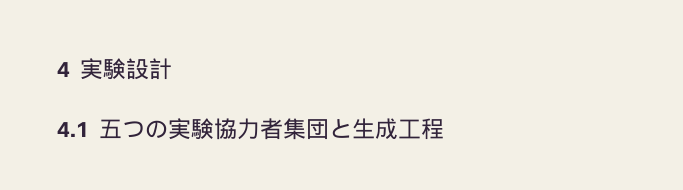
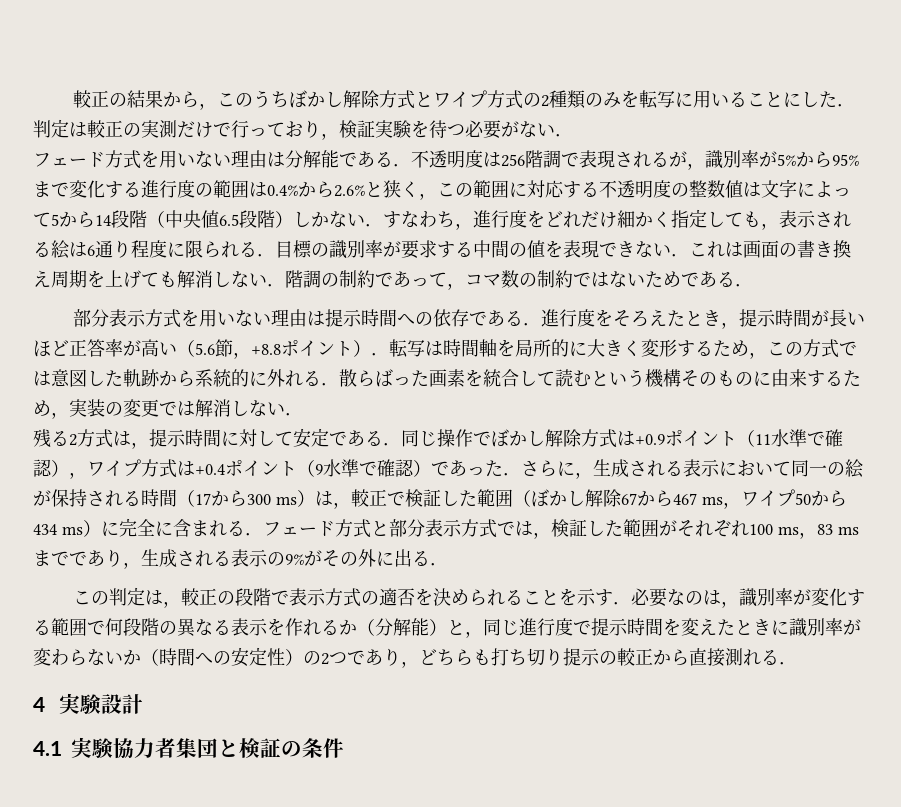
+ 較正の結果から，このうちぼかし解除方式とワイプ方式の2種類のみを転写に用いることにした．判定は較正の実測だけで行っており，検証実験を待つ必要がない．
+ フェード方式を用いない理由は分解能である．不透明度は256階調で表現されるが，識別率が5%から95%まで変化する進行度の範囲は0.4%から2.6%と狭く，この範囲に対応する不透明度の整数値は文字によって5から14段階（中央値6.5段階）しかない．すなわち，進行度をどれだけ細かく指定しても，表示される絵は6通り程度に限られる．目標の識別率が要求する中間の値を表現できない．これは画面の書き換え周期を上げても解消しない．階調の制約であって，コマ数の制約ではないためである．
+ 部分表示方式を用いない理由は提示時間への依存である．進行度をそろえたとき，提示時間が長いほど正答率が高い（5.6節，+8.8ポイント）．転写は時間軸を局所的に大きく変形するため，この方式では意図した軌跡から系統的に外れる．散らばった画素を統合して読むという機構そのものに由来するため，実装の変更では解消しない．
+ 残る2方式は，提示時間に対して安定である．同じ操作でぼかし解除方式は+0.9ポイント（11水準で確認），ワイプ方式は+0.4ポイント（9水準で確認）であった．さらに，生成される表示において同一の絵が保持される時間（17から300 ms）は，較正で検証した範囲（ぼかし解除67から467 ms，ワイプ50から434 ms）に完全に含まれる．フェード方式と部分表示方式では，検証した範囲がそれぞれ100 ms，83 msまでであり，生成される表示の9%がその外に出る．
+ この判定は，較正の段階で表示方式の適否を決められることを示す．必要なのは，識別率が変化する範囲で何段階の異なる表示を作れるか（分解能）と，同じ進行度で提示時間を変えたときに識別率が変わらないか（時間への安定性）の2つであり，どちらも打ち切り提示の較正から直接測れる．
- 4.1五つの実験協力者集団と生成工程
+ 4.1実験協力者集団と検証の条件

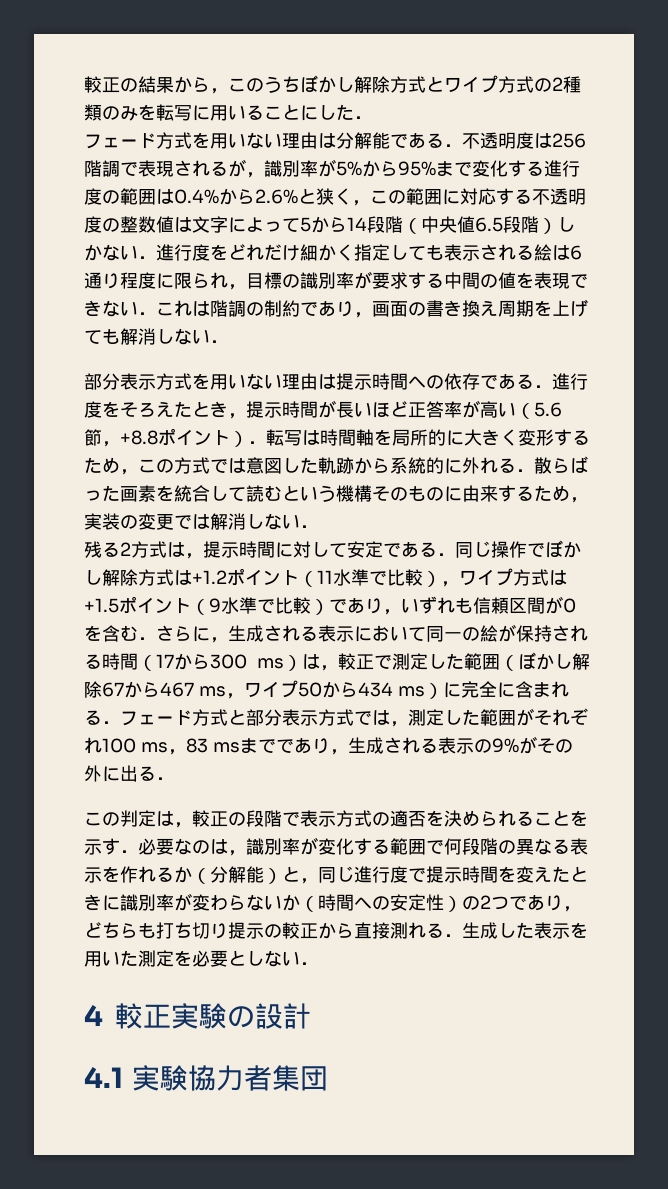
- 較正の結果から，このうちぼかし解除方式とワイプ方式の2種類のみを転写に用いることにした．判定は較正の実測だけで行っており，検証実験を待つ必要がない．
+ 較正の結果から，このうちぼかし解除方式とワイプ方式の2種類のみを転写に用いることにした．
- フェード方式を用いない理由は分解能である．不透明度は256階調で表現されるが，識別率が5%から95%まで変化する進行度の範囲は0.4%から2.6%と狭く，この範囲に対応する不透明度の整数値は文字によって5から14段階（中央値6.5段階）しかない．すなわち，進行度をどれだけ細かく指定しても，表示される絵は6通り程度に限られる．目標の識別率が要求する中間の値を表現できない．これは画面の書き換え周期を上げても解消しない．階調の制約であって，コマ数の制約ではないためである．
+ フェード方式を用いない理由は分解能である．不透明度は256階調で表現されるが，識別率が5%から95%まで変化する進行度の範囲は0.4%から2.6%と狭く，この範囲に対応する不透明度の整数値は文字によって5から14段階（中央値6.5段階）しかない．進行度をどれだけ細かく指定しても表示される絵は6通り程度に限られ，目標の識別率が要求する中間の値を表現できない．これは階調の制約であり，画面の書き換え周期を上げても解消しない．
- 残る2方式は，提示時間に対して安定である．同じ操作でぼかし解除方式は+0.9ポイント（11水準で確認），ワイプ方式は+0.4ポイント（9水準で確認）であった．さらに，生成される表示において同一の絵が保持される時間（17から300 ms）は，較正で検証した範囲（ぼかし解除67から467 ms，ワイプ50から434 ms）に完全に含まれる．フェード方式と部分表示方式では，検証した範囲がそれぞれ100 ms，83 msまでであり，生成される表示の9%がその外に出る．
+ 残る2方式は，提示時間に対して安定である．同じ操作でぼかし解除方式は+1.2ポイント（11水準で比較），ワイプ方式は+1.5ポイント（9水準で比較）であり，いずれも信頼区間が0を含む．さらに，生成される表示において同一の絵が保持される時間（17から300 ms）は，較正で測定した範囲（ぼかし解除67から467 ms，ワイプ50から434 ms）に完全に含まれる．フェード方式と部分表示方式では，測定した範囲がそれぞれ100 ms，83 msまでであり，生成される表示の9%がその外に出る．
- この判定は，較正の段階で表示方式の適否を決められることを示す．必要なのは，識別率が変化する範囲で何段階の異なる表示を作れるか（分解能）と，同じ進行度で提示時間を変えたときに識別率が変わらないか（時間への安定性）の2つであり，どちらも打ち切り提示の較正から直接測れる．
+ この判定は，較正の段階で表示方式の適否を決められることを示す．必要なのは，識別率が変化する範囲で何段階の異なる表示を作れるか（分解能）と，同じ進行度で提示時間を変えたときに識別率が変わらないか（時間への安定性）の2つであり，どちらも打ち切り提示の較正から直接測れる．生成した表示を用いた測定を必要としない．
- 4実験設計
+ 4較正実験の設計
- 4.1実験協力者集団と検証の条件
+ 4.1実験協力者集団

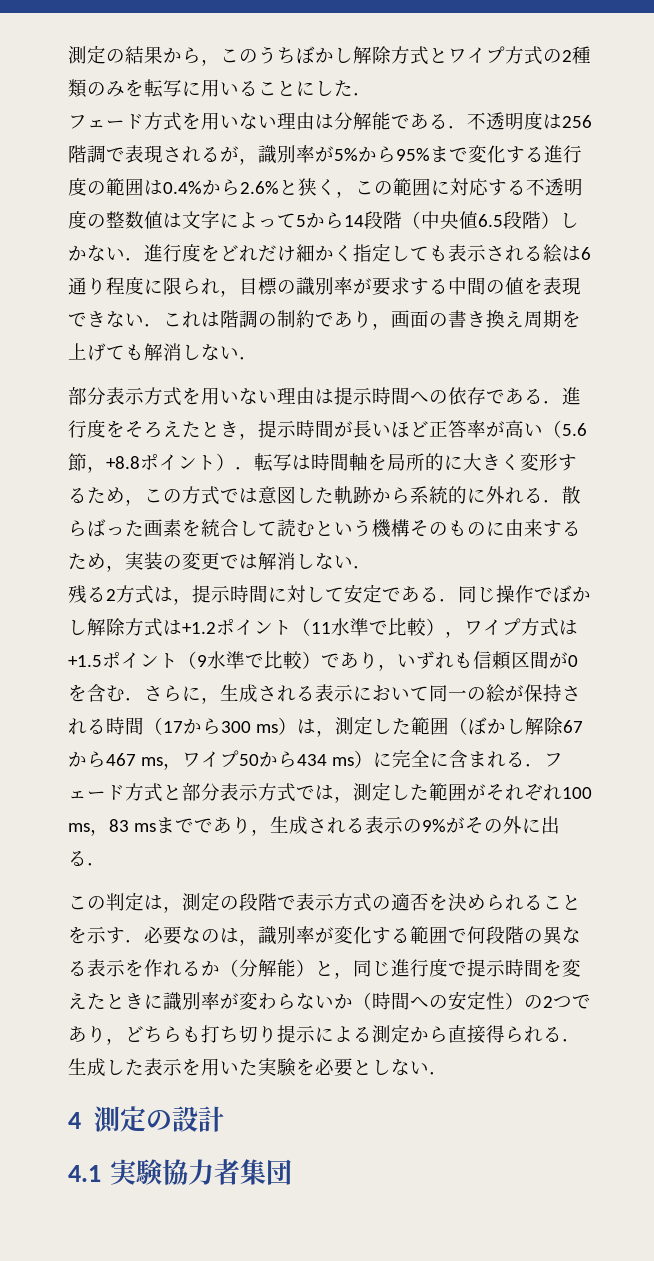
- 較正の結果から，このうちぼかし解除方式とワイプ方式の2種類のみを転写に用いることにした．
+ 測定の結果から，このうちぼかし解除方式とワイプ方式の2種類のみを転写に用いることにした．
- 残る2方式は，提示時間に対して安定である．同じ操作でぼかし解除方式は+1.2ポイント（11水準で比較），ワイプ方式は+1.5ポイント（9水準で比較）であり，いずれも信頼区間が0を含む．さらに，生成される表示において同一の絵が保持される時間（17から300 ms）は，較正で測定した範囲（ぼかし解除67から467 ms，ワイプ50から434 ms）に完全に含まれる．フェード方式と部分表示方式では，測定した範囲がそれぞれ100 ms，83 msまでであり，生成される表示の9%がその外に出る．
+ 残る2方式は，提示時間に対して安定である．同じ操作でぼかし解除方式は+1.2ポイント（11水準で比較），ワイプ方式は+1.5ポイント（9水準で比較）であり，いずれも信頼区間が0を含む．さらに，生成される表示において同一の絵が保持される時間（17から300 ms）は，測定した範囲（ぼかし解除67から467 ms，ワイプ50から434 ms）に完全に含まれる．フェード方式と部分表示方式では，測定した範囲がそれぞれ100 ms，83 msまでであり，生成される表示の9%がその外に出る．
- この判定は，較正の段階で表示方式の適否を決められることを示す．必要なのは，識別率が変化する範囲で何段階の異なる表示を作れるか（分解能）と，同じ進行度で提示時間を変えたときに識別率が変わらないか（時間への安定性）の2つであり，どちらも打ち切り提示の較正から直接測れる．生成した表示を用いた測定を必要としない．
+ この判定は，測定の段階で表示方式の適否を決められることを示す．必要なのは，識別率が変化する範囲で何段階の異なる表示を作れるか（分解能）と，同じ進行度で提示時間を変えたときに識別率が変わらないか（時間への安定性）の2つであり，どちらも打ち切り提示による測定から直接得られる．生成した表示を用いた実験を必要としない．
- 4較正実験の設計
+ 4測定の設計

